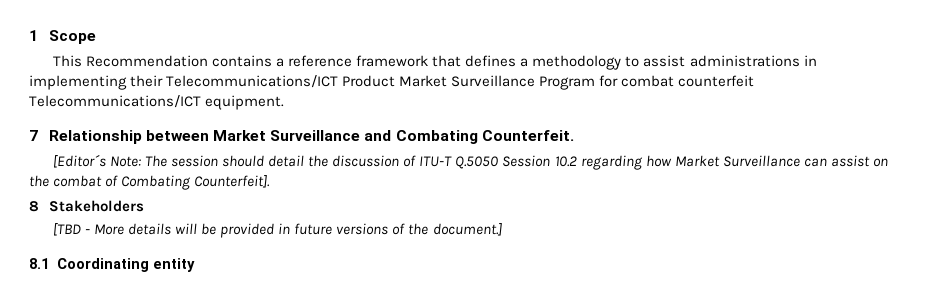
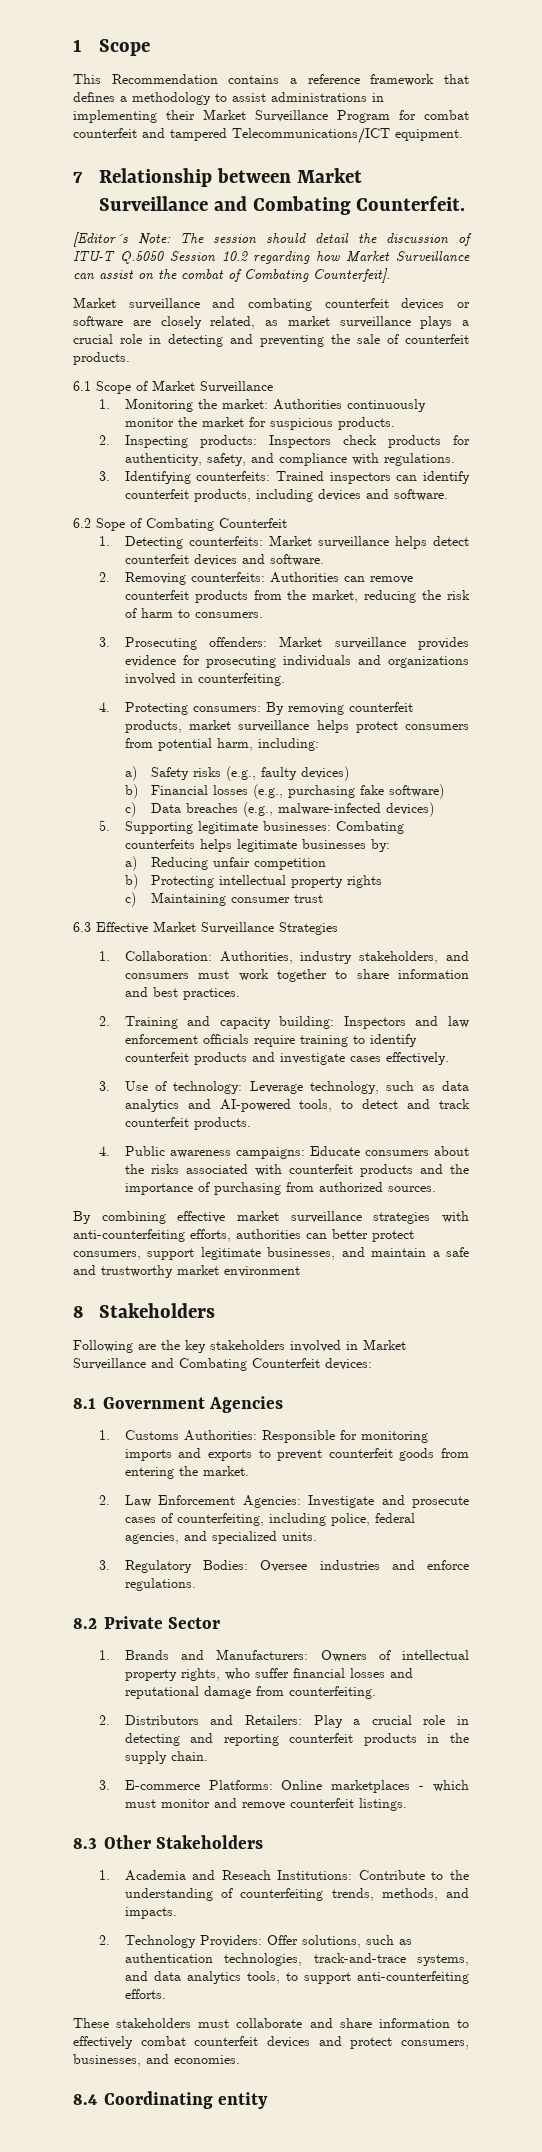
- This Recommendation contains a reference framework that defines a methodology to assist administrations in implementing their Telecommunications/ICT Product Market Surveillance Program for combat counterfeit Telecommunications/ICT equipment.
+ This Recommendation contains a reference framework that defines a methodology to assist administrations in implementing their Market Surveillance Program for combat counterfeit and tampered Telecommunications/ICT equipment.
+ Market surveillance and combating counterfeit devices or software are closely related, as market surveillance plays a crucial role in detecting and preventing the sale of counterfeit products.
+ 6.1 Scope of Market Surveillance
+ 1. Monitoring the market: Authorities continuously monitor the market for suspicious products.
+ 2. Inspecting products: Inspectors check products for authenticity, safety, and compliance with regulations.
+ 3. Identifying counterfeits: Trained inspectors can identify counterfeit products, including devices and software.
+ 6.2 Sope of Combating Counterfeit
+ 1. Detecting counterfeits: Market surveillance helps detect counterfeit devices and software.
+ 2. Removing counterfeits: Authorities can remove counterfeit products from the market, reducing the risk of harm to consumers.
+ 3. Prosecuting offenders: Market surveillance provides evidence for prosecuting individuals and organizations involved in counterfeiting.
+ 4. Protecting consumers: By removing counterfeit products, market surveillance helps protect consumers from potential harm, including:
+ a) Safety risks (e.g., faulty devices)
+ b) Financial losses (e.g., purchasing fake software)
+ c) Data breaches (e.g., malware-infected devices)
+ 5. Supporting legitimate businesses: Combating counterfeits helps legitimate businesses by:
+ a) Reducing unfair competition
+ b) Protecting intellectual property rights
+ c) Maintaining consumer trust
+ 6.3 Effective Market Surveillance Strategies
+ 1. Collaboration: Authorities, industry stakeholders, and consumers must work together to share information and best practices.
+ 2. Training and capacity building: Inspectors and law enforcement officials require training to identify counterfeit products and investigate cases effectively.
+ 3. Use of technology: Leverage technology, such as data analytics and AI-powered tools, to detect and track counterfeit products.
+ 4. Public awareness campaigns: Educate consumers about the risks associated with counterfeit products and the importance of purchasing from authorized sources.
+ By combining effective market surveillance strategies with anti-counterfeiting efforts, authorities can better protect consumers, support legitimate businesses, and maintain a safe and trustworthy market environment
  8 Stakeholders
- [TBD - More details will be provided in future versions of the document.]
- 8.1 Coordinating entity
+ Following are the key stakeholders involved in Market Surveillance and Combating Counterfeit devices:
+ 8.1 Government Agencies
+ 1. Customs Authorities: Responsible for monitoring imports and exports to prevent counterfeit goods from entering the market.
+ 2. Law Enforcement Agencies: Investigate and prosecute cases of counterfeiting, including police, federal agencies, and specialized units.
+ 3. Regulatory Bodies: Oversee industries and enforce regulations.
+ 8.2 Private Sector
+ 1. Brands and Manufacturers: Owners of intellectual property rights, who suffer financial losses and reputational damage from counterfeiting.
+ 2. Distributors and Retailers: Play a crucial role in detecting and reporting counterfeit products in the supply chain.
+ 3. E-commerce Platforms: Online marketplaces - which must monitor and remove counterfeit listings.
+ 8.3 Other Stakeholders
+ 1. Academia and Reseach Institutions: Contribute to the understanding of counterfeiting trends, methods, and impacts.
+ 2. Technology Providers: Offer solutions, such as authentication technologies, track-and-trace systems, and data analytics tools, to support anti-counterfeiting efforts.
+ These stakeholders must collaborate and share information to effectively combat counterfeit devices and protect consumers, businesses, and economies.
+ 8.4 Coordinating entity

